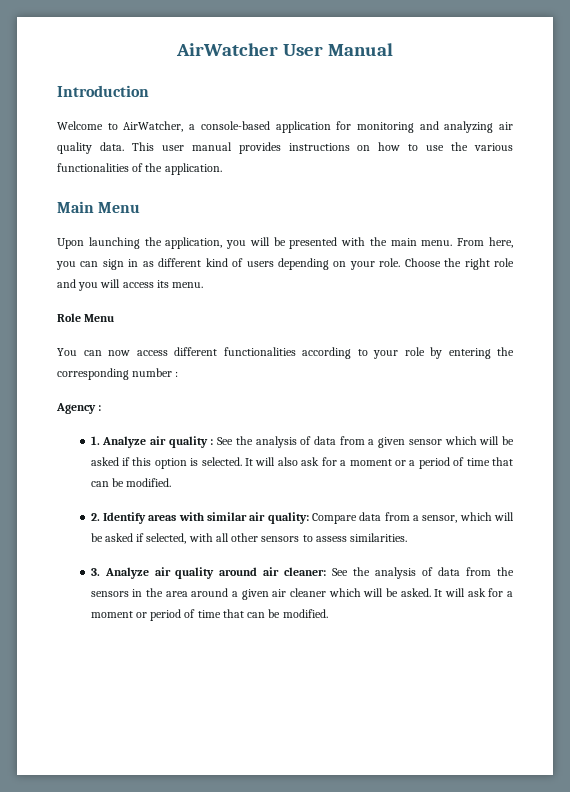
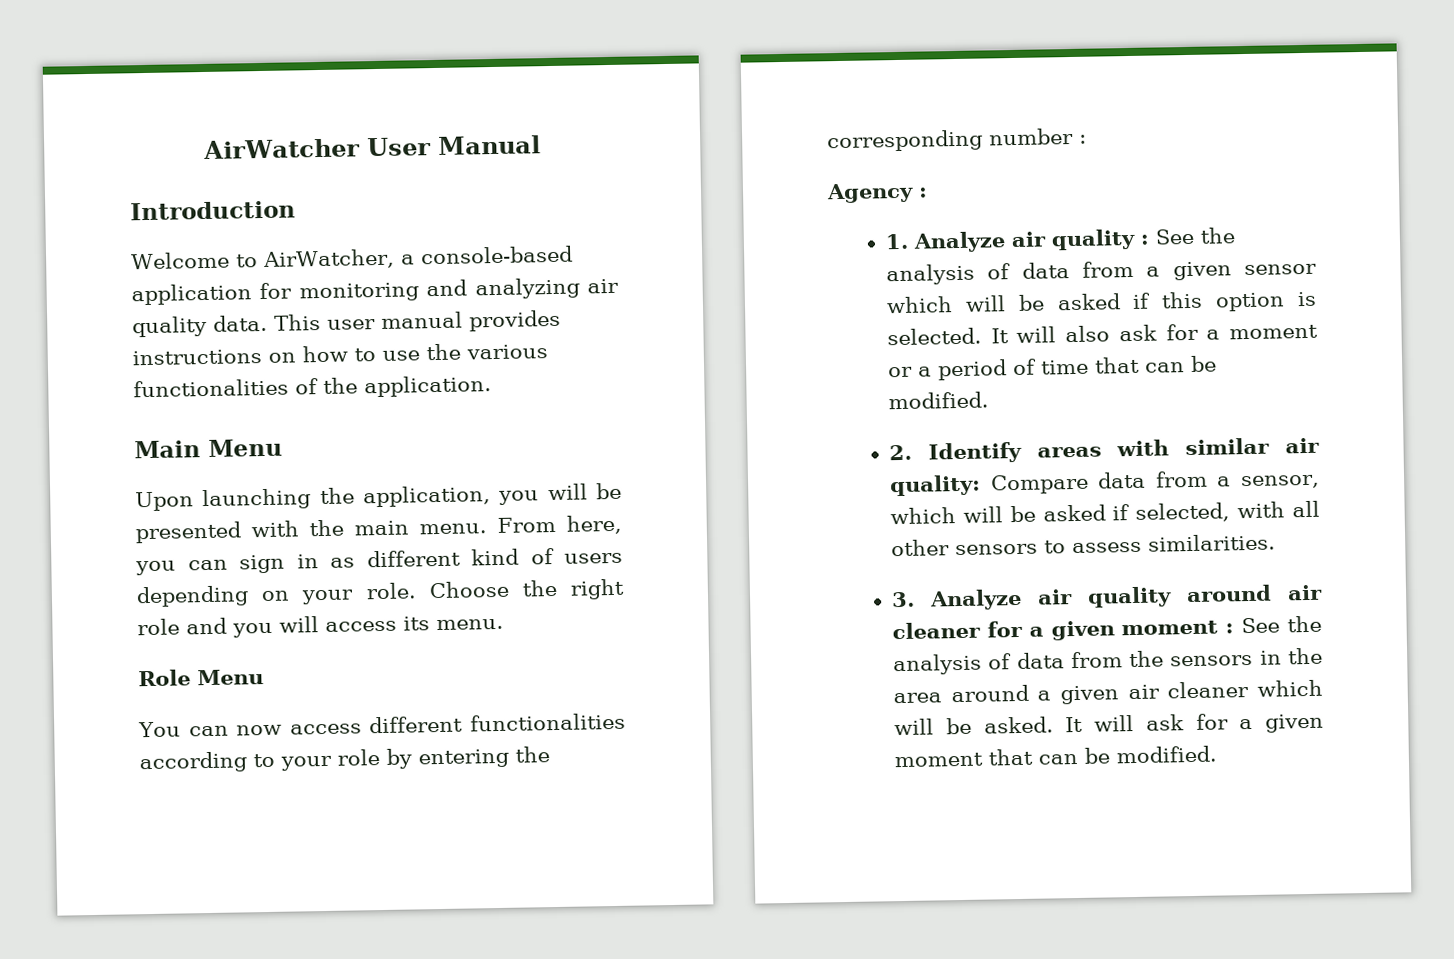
- 3. Analyze air quality around air cleaner: See the analysis of data from the sensors in the area around a given air cleaner which will be asked.
+ 3. Analyze air quality around air cleaner for a given moment : See the analysis of data from the sensors in the area around a given air cleaner which will be asked.
- It will ask for a moment or period of time that can be modified.
+ It will ask for a given moment that can be modified.

